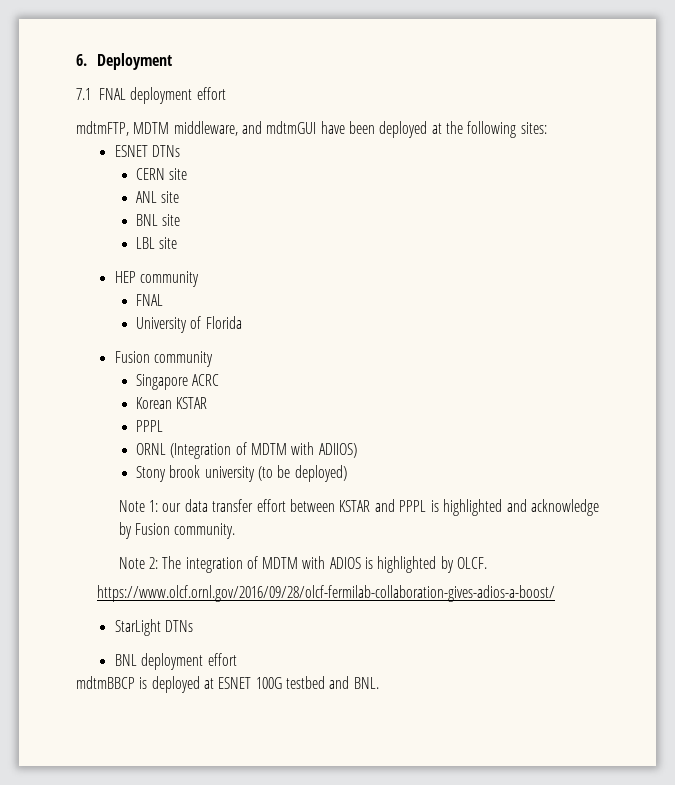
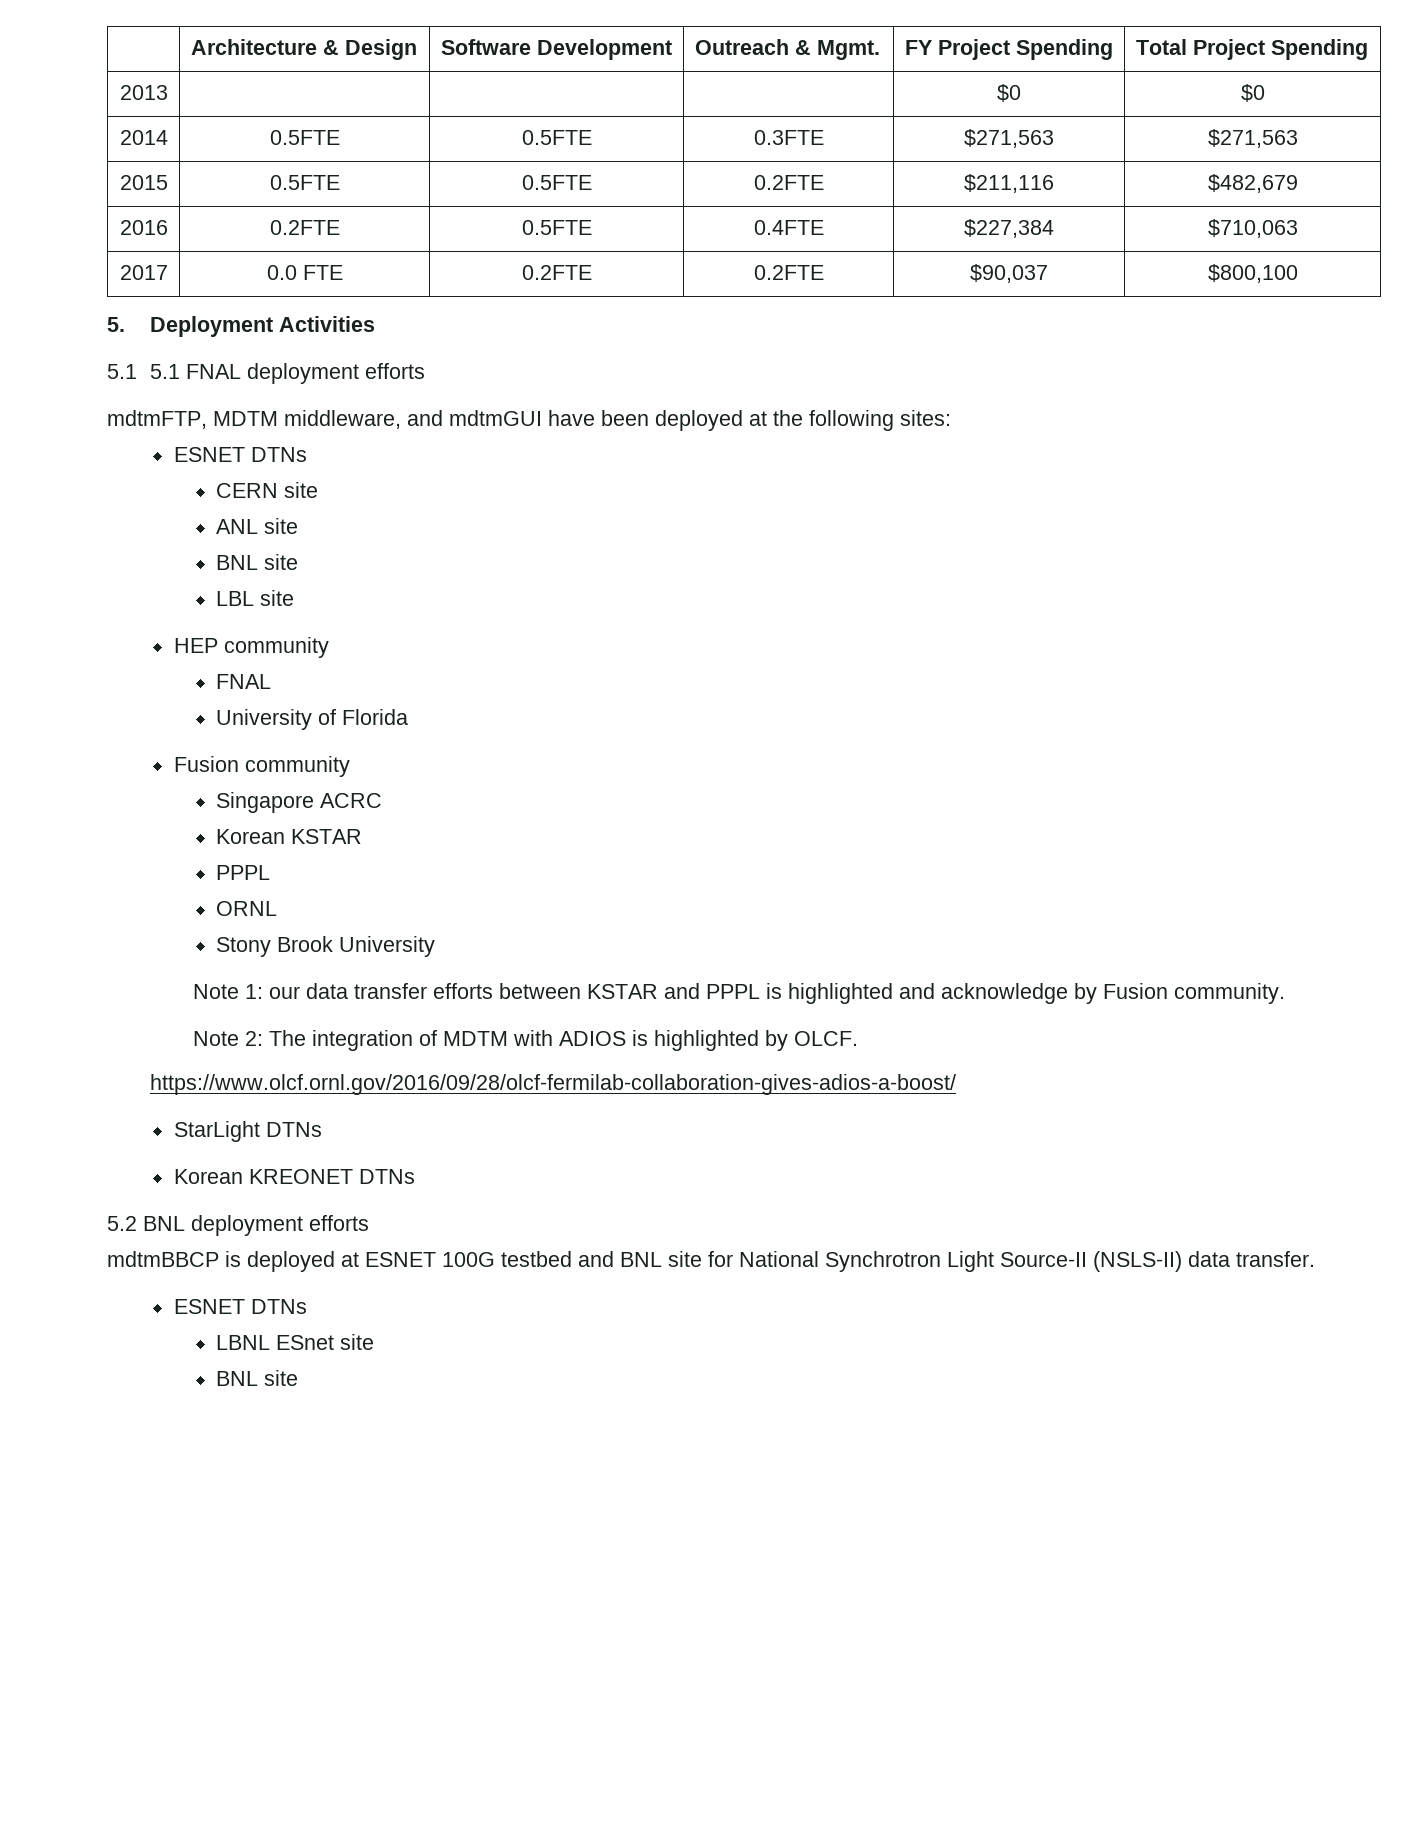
- 6. Deployment
- 7.1 FNAL deployment effort
+ | Architecture & Design | Software Development | Outreach & Mgmt. | FY Project Spending | Total Project Spending
+ 2013 | | | | $0 | $0
+ 2014 | 0.5FTE | 0.5FTE | 0.3FTE | $271,563 | $271,563
+ 2015 | 0.5FTE | 0.5FTE | 0.2FTE | $211,116 | $482,679
+ 2016 | 0.2FTE | 0.5FTE | 0.4FTE | $227,384 | $710,063
+ 2017 | 0.0 FTE | 0.2FTE | 0.2FTE | $90,037 | $800,100
+ 5. Deployment Activities
+ 5.1 5.1 FNAL deployment efforts
- ORNL (Integration of MDTM with ADIIOS)
- Stony brook university (to be deployed)
+ ORNL
+ Stony Brook University
- Note 1: our data transfer effort between KSTAR and PPPL is highlighted and acknowledge by Fusion community.
+ Note 1: our data transfer efforts between KSTAR and PPPL is highlighted and acknowledge by Fusion community.
- BNL deployment effort
+ Korean KREONET DTNs
+ 5.2 BNL deployment efforts
- mdtmBBCP is deployed at ESNET 100G testbed and BNL.
+ mdtmBBCP is deployed at ESNET 100G testbed and BNL site for National Synchrotron Light Source-II (NSLS-II) data transfer.
+ ESNET DTNs
+ LBNL ESnet site
+ BNL site

